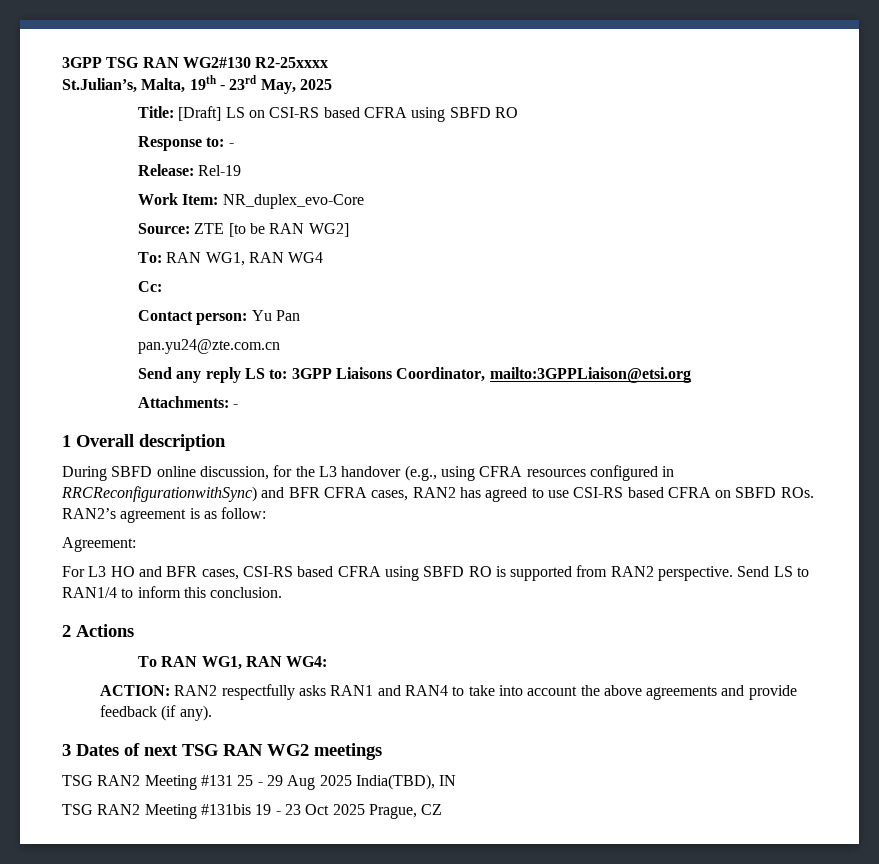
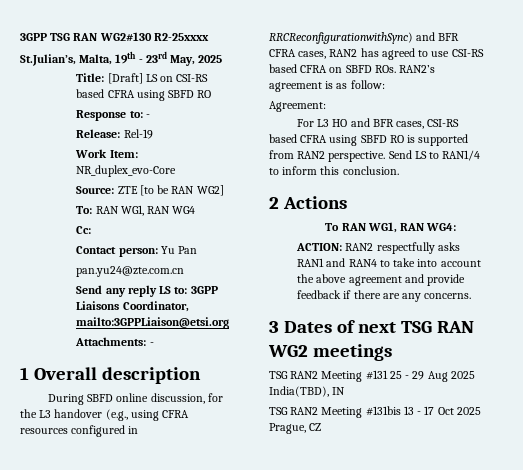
- ACTION: RAN2 respectfully asks RAN1 and RAN4 to take into account the above agreements and provide feedback (if any).
+ ACTION: RAN2 respectfully asks RAN1 and RAN4 to take into account the above agreement and provide feedback if there are any concerns.
- TSG RAN2 Meeting #131bis 19 - 23 Oct 2025 Prague, CZ
+ TSG RAN2 Meeting #131bis 13 - 17 Oct 2025 Prague, CZ

